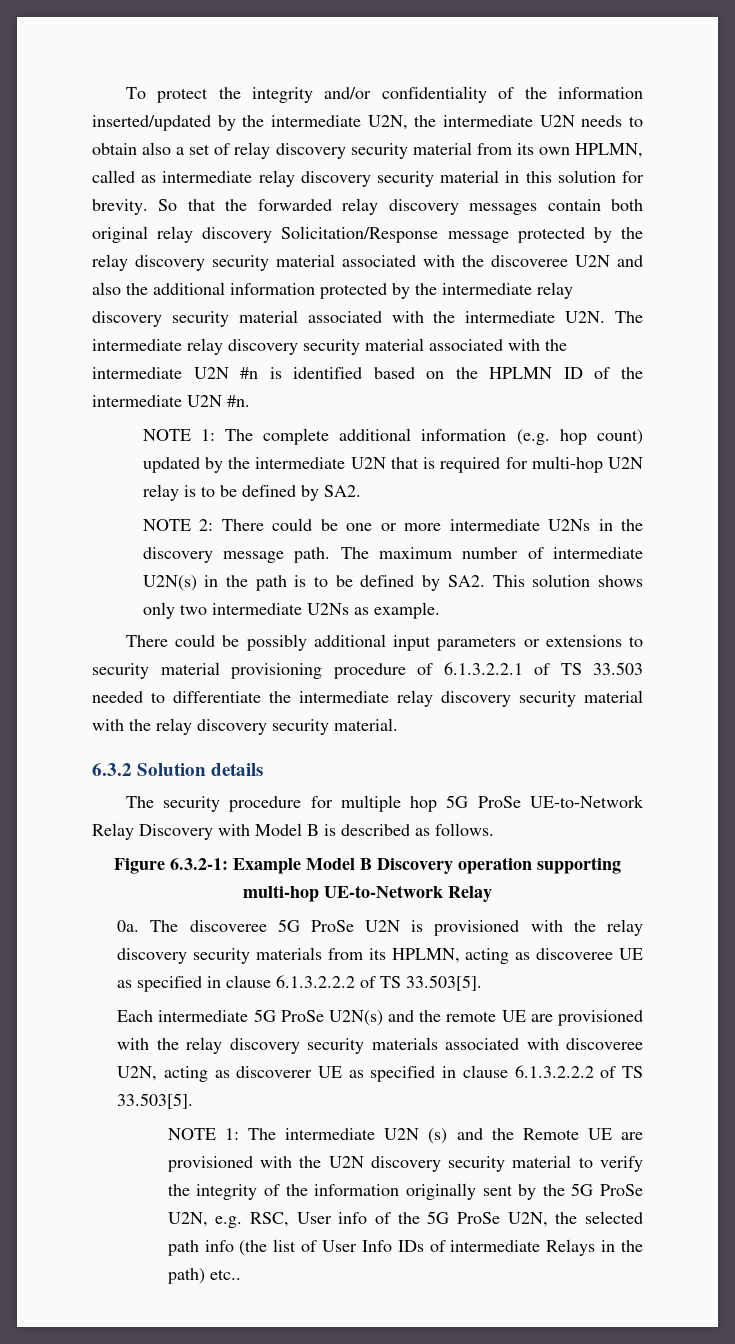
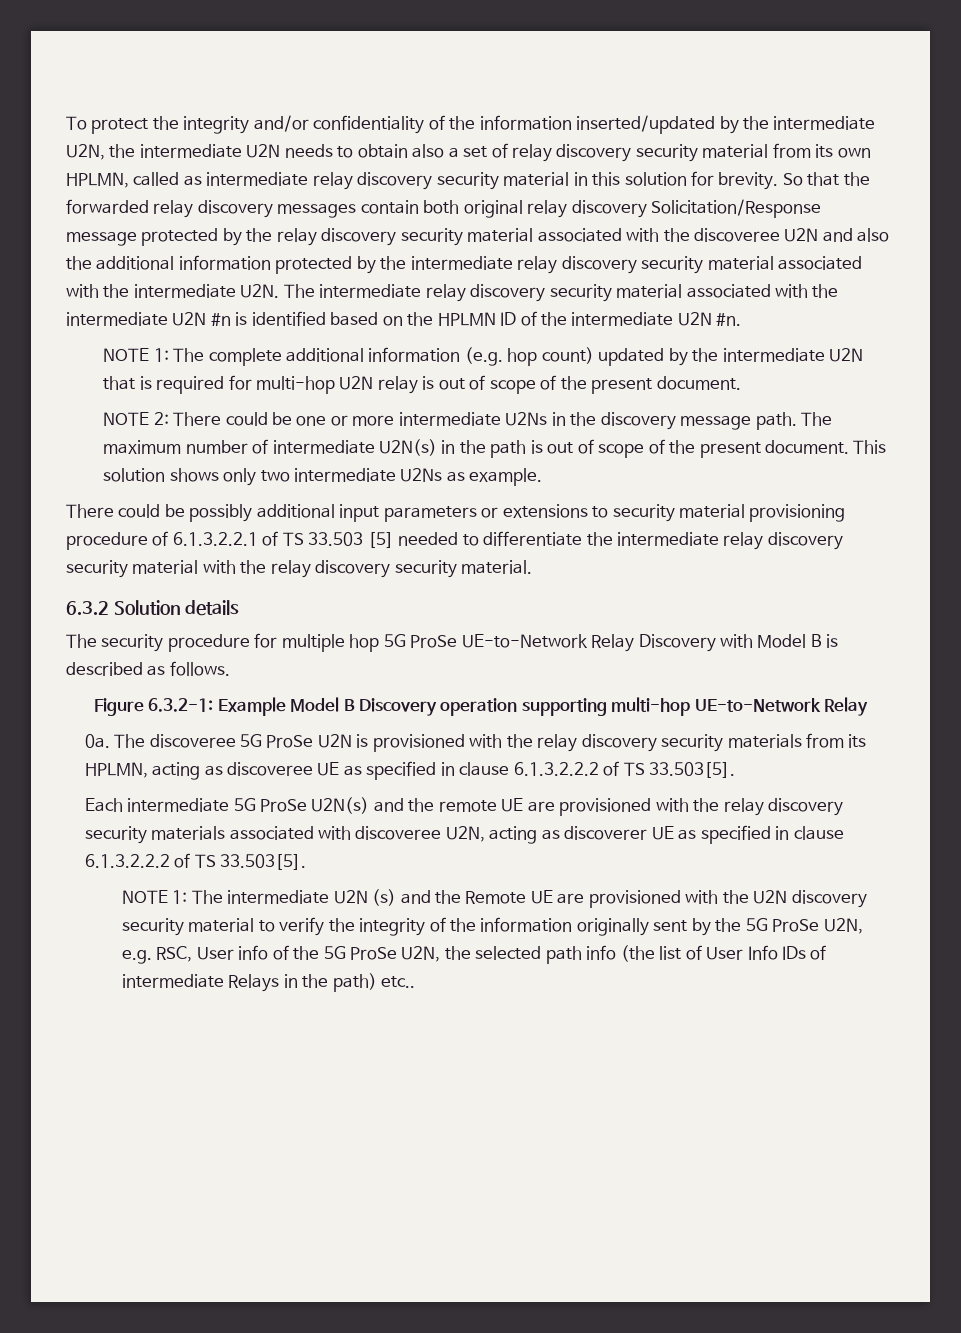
- NOTE 1: The complete additional information (e.g. hop count) updated by the intermediate U2N that is required for multi-hop U2N relay is to be defined by SA2.
+ NOTE 1: The complete additional information (e.g. hop count) updated by the intermediate U2N that is required for multi-hop U2N relay is out of scope of the present document.
- The maximum number of intermediate U2N(s) in the path is to be defined by SA2. This solution shows only two intermediate U2Ns as example.
+ The maximum number of intermediate U2N(s) in the path is out of scope of the present document. This solution shows only two intermediate U2Ns as example.
- There could be possibly additional input parameters or extensions to security material provisioning procedure of 6.1.3.2.2.1 of TS 33.503 needed to differentiate the intermediate relay discovery security material with the relay discovery security material.
+ There could be possibly additional input parameters or extensions to security material provisioning procedure of 6.1.3.2.2.1 of TS 33.503 [5] needed to differentiate the intermediate relay discovery security material with the relay discovery security material.

